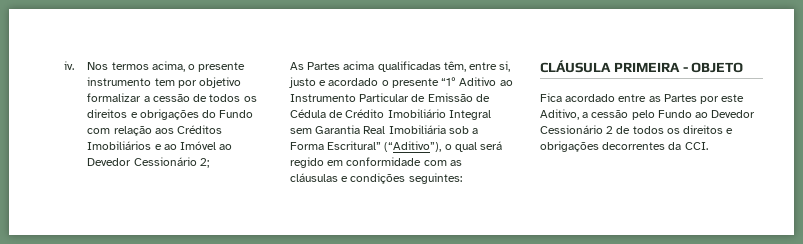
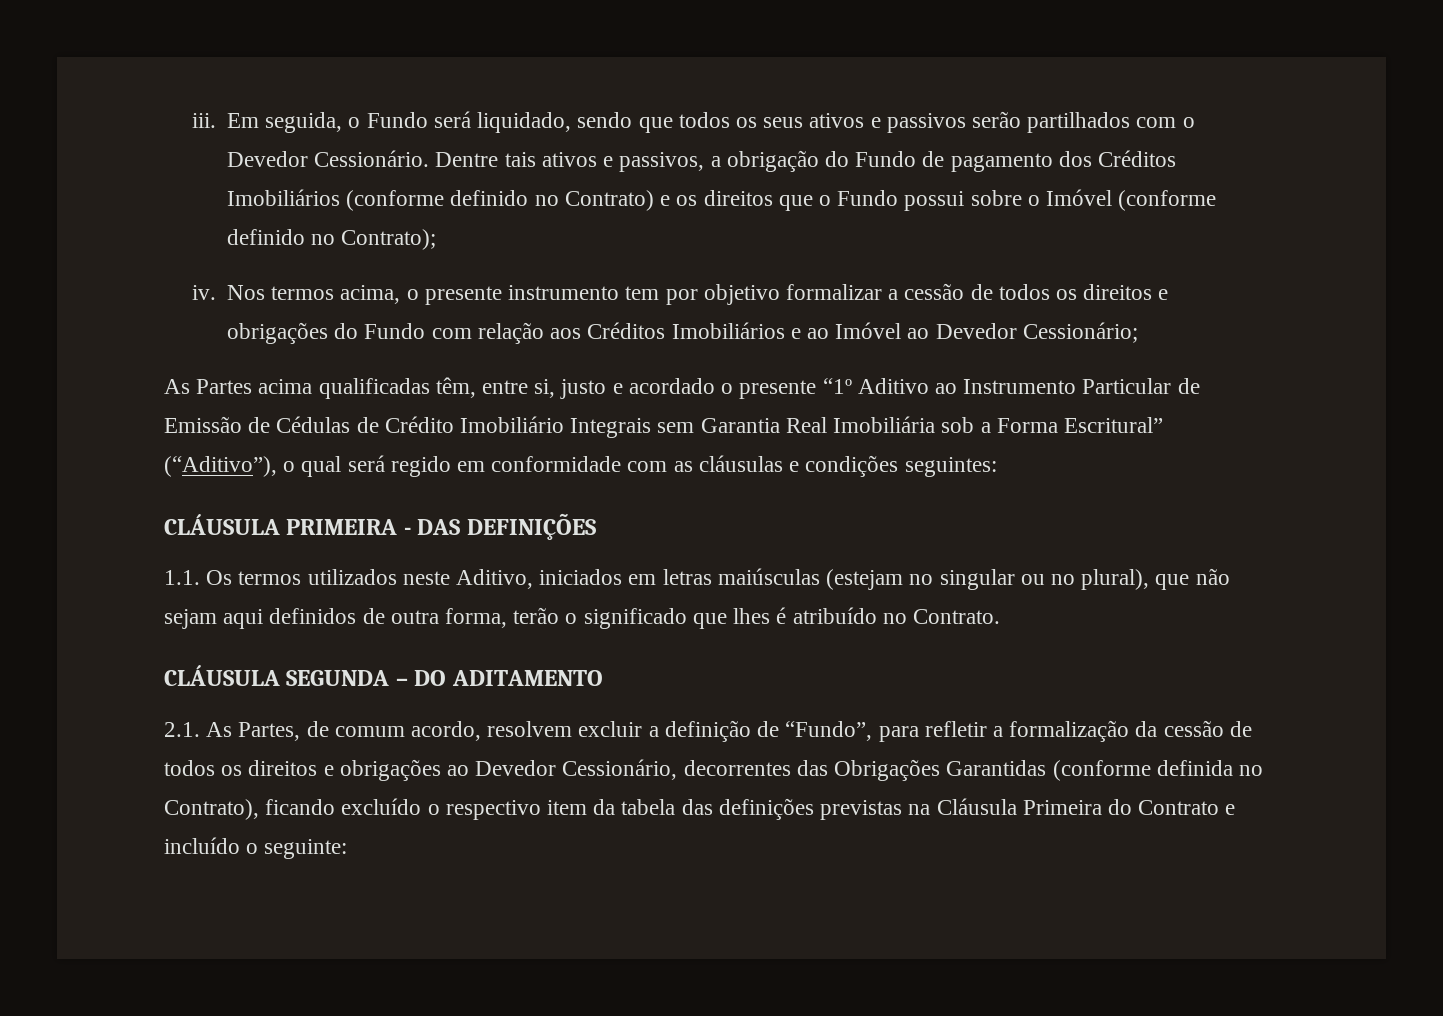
+ iii. Em seguida, o Fundo será liquidado, sendo que todos os seus ativos e passivos serão partilhados com o Devedor Cessionário. Dentre tais ativos e passivos, a obrigação do Fundo de pagamento dos Créditos Imobiliários (conforme definido no Contrato) e os direitos que o Fundo possui sobre o Imóvel (conforme definido no Contrato);
- Nos termos acima, o presente instrumento tem por objetivo formalizar a cessão de todos os direitos e obrigações do Fundo com relação aos Créditos Imobiliários e ao Imóvel ao Devedor Cessionário 2;
+ Nos termos acima, o presente instrumento tem por objetivo formalizar a cessão de todos os direitos e obrigações do Fundo com relação aos Créditos Imobiliários e ao Imóvel ao Devedor Cessionário;
- As Partes acima qualificadas têm, entre si, justo e acordado o presente “1º Aditivo ao Instrumento Particular de Emissão de Cédula de Crédito Imobiliário Integral sem Garantia Real Imobiliária sob a Forma Escritural” (“Aditivo”), o qual será regido em conformidade com as cláusulas e condições seguintes:
+ As Partes acima qualificadas têm, entre si, justo e acordado o presente “1º Aditivo ao Instrumento Particular de Emissão de Cédulas de Crédito Imobiliário Integrais sem Garantia Real Imobiliária sob a Forma Escritural” (“Aditivo”), o qual será regido em conformidade com as cláusulas e condições seguintes:
- CLÁUSULA PRIMEIRA - OBJETO
- Fica acordado entre as Partes por este Aditivo, a cessão pelo Fundo ao Devedor Cessionário 2 de todos os direitos e obrigações decorrentes da CCI.
+ CLÁUSULA PRIMEIRA - DAS DEFINIÇÕES
+ 1.1. Os termos utilizados neste Aditivo, iniciados em letras maiúsculas (estejam no singular ou no plural), que não sejam aqui definidos de outra forma, terão o significado que lhes é atribuído no Contrato.
+ CLÁUSULA SEGUNDA – DO ADITAMENTO
+ 2.1. As Partes, de comum acordo, resolvem excluir a definição de “Fundo”, para refletir a formalização da cessão de todos os direitos e obrigações ao Devedor Cessionário, decorrentes das Obrigações Garantidas (conforme definida no Contrato), ficando excluído o respectivo item da tabela das definições previstas na Cláusula Primeira do Contrato e incluído o seguinte:

